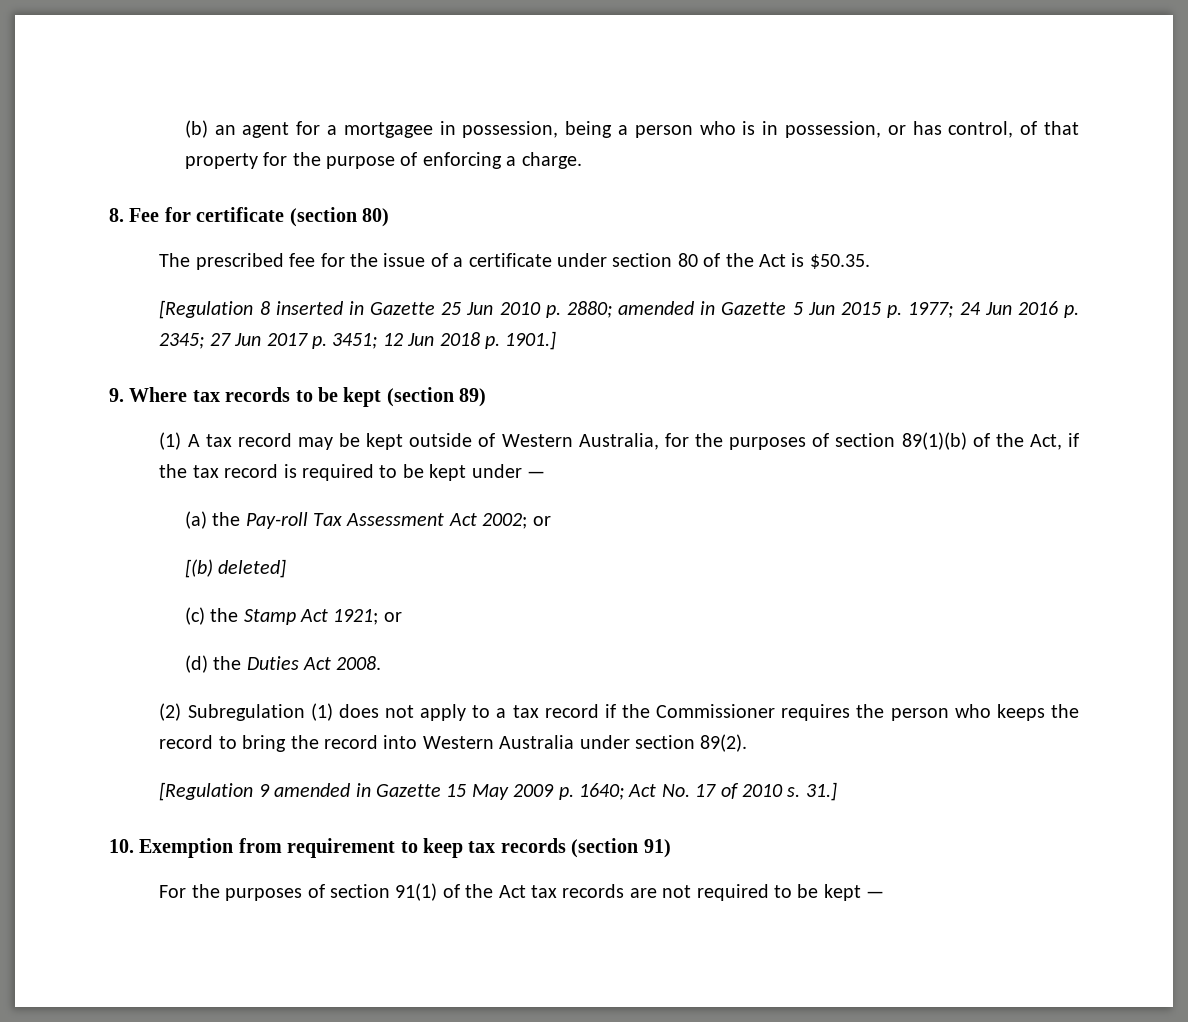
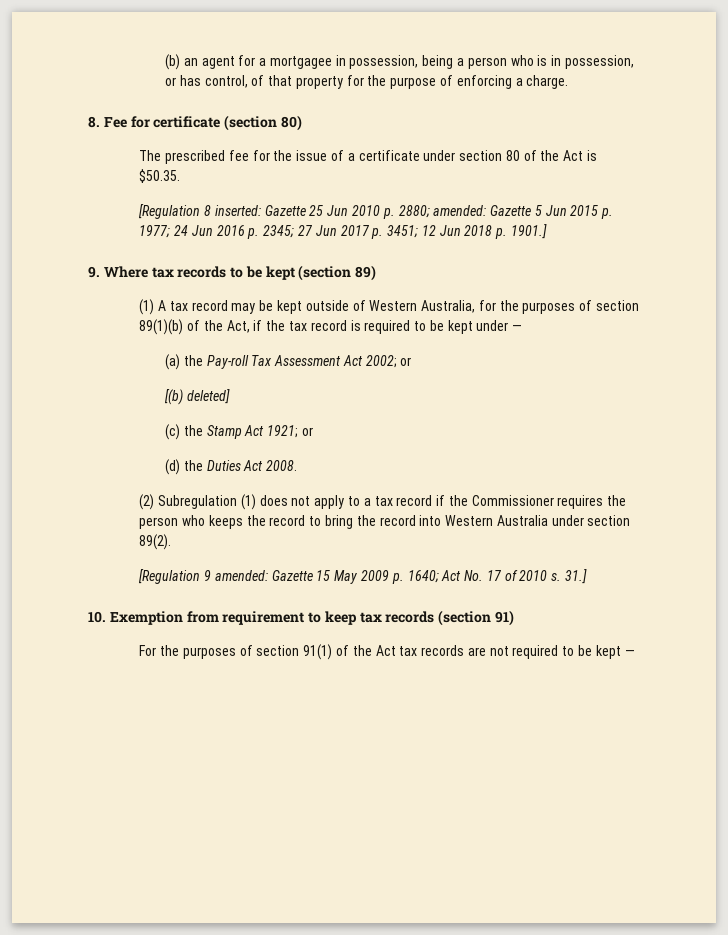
- [Regulation 8 inserted in Gazette 25 Jun 2010 p. 2880; amended in Gazette 5 Jun 2015 p. 1977; 24 Jun 2016 p. 2345; 27 Jun 2017 p. 3451; 12 Jun 2018 p. 1901.]
+ [Regulation 8 inserted: Gazette 25 Jun 2010 p. 2880; amended: Gazette 5 Jun 2015 p. 1977; 24 Jun 2016 p. 2345; 27 Jun 2017 p. 3451; 12 Jun 2018 p. 1901.]
- [Regulation 9 amended in Gazette 15 May 2009 p. 1640; Act No. 17 of 2010 s.
+ [Regulation 9 amended: Gazette 15 May 2009 p. 1640; Act No. 17 of 2010 s.

